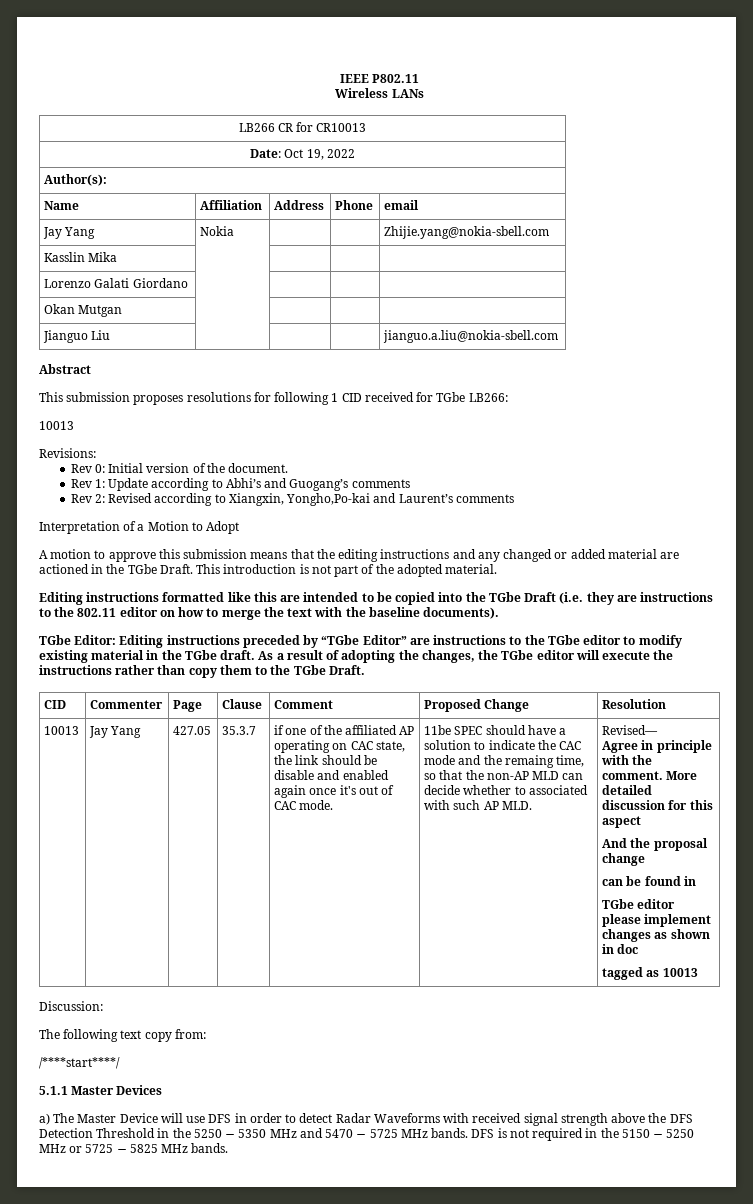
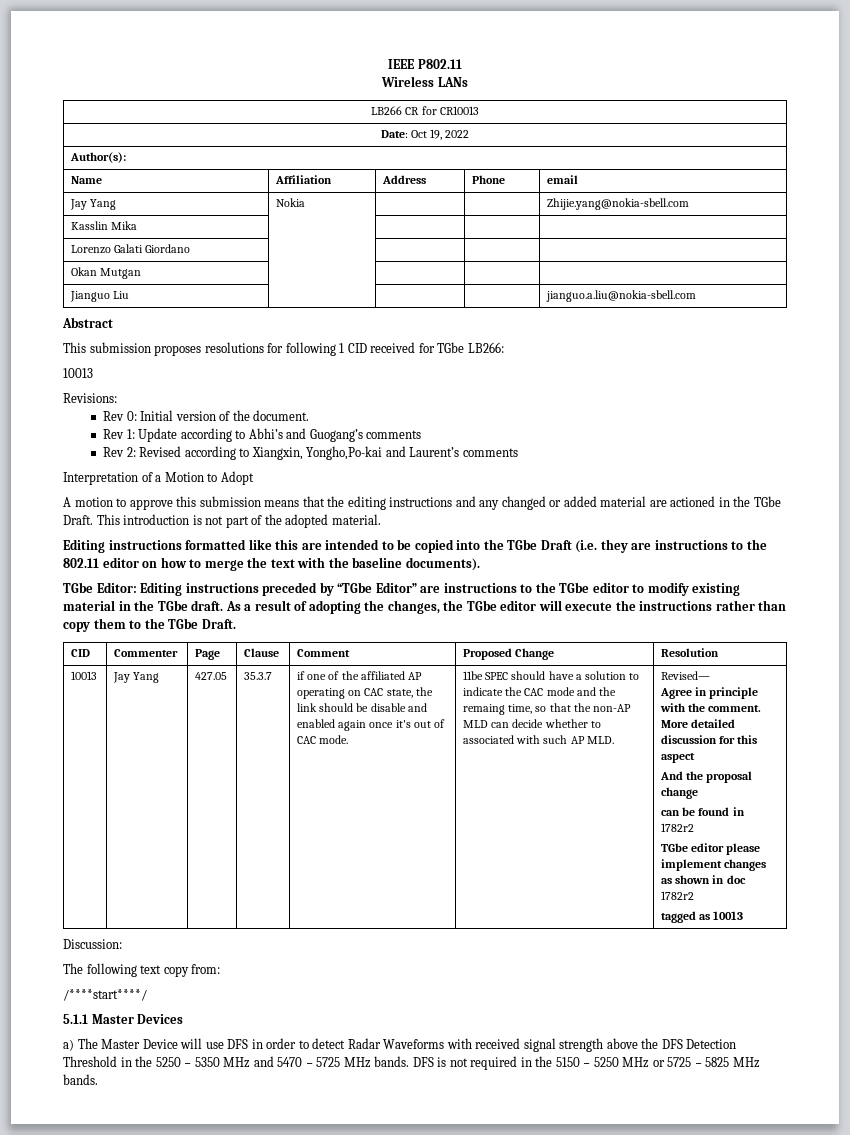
- can be found in
+ can be found in 1782r2
- TGbe editor please implement changes as shown in doc
+ TGbe editor please implement changes as shown in doc 1782r2

